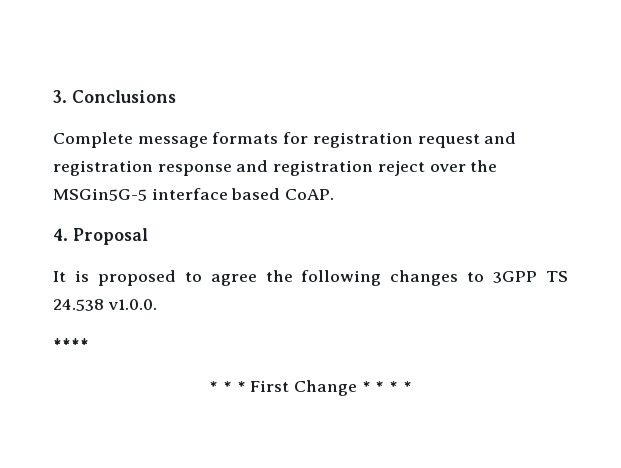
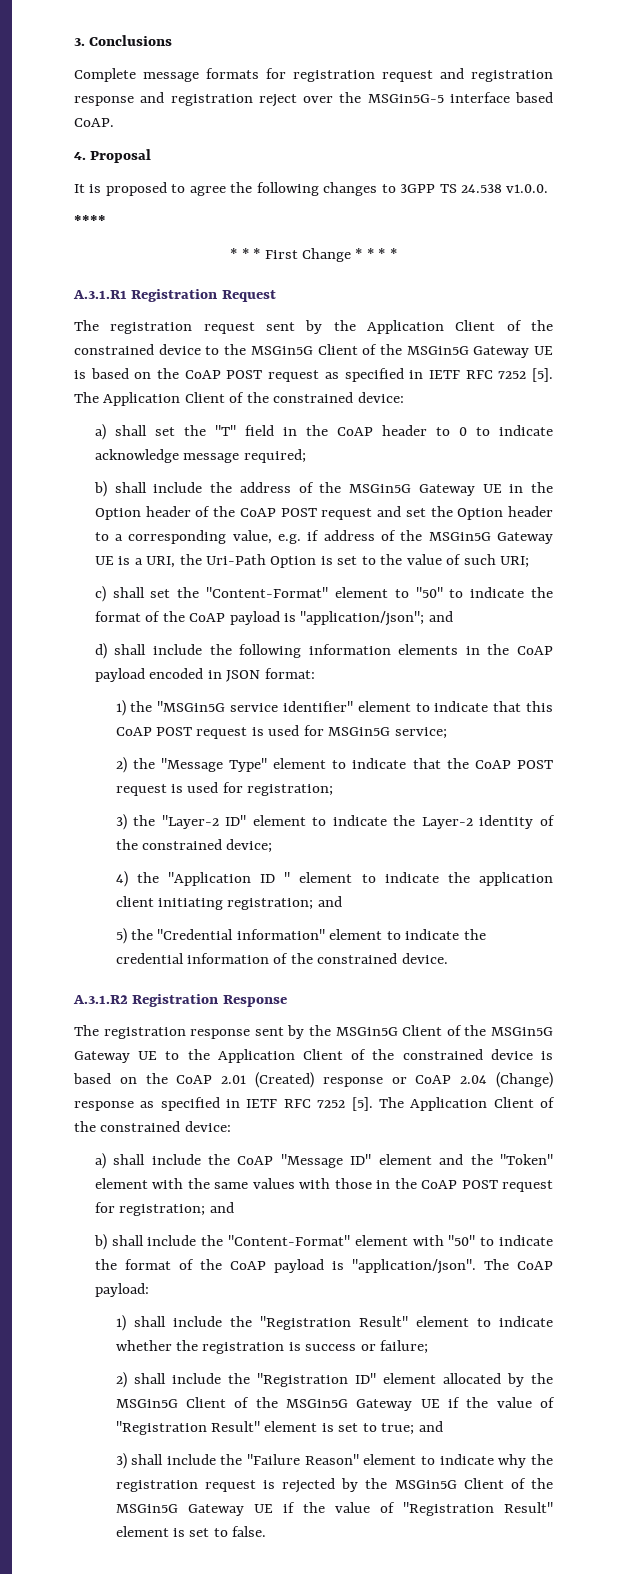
+ A.3.1.R1 Registration Request
+ The registration request sent by the Application Client of the constrained device to the MSGin5G Client of the MSGin5G Gateway UE is based on the CoAP POST request as specified in IETF RFC 7252 [5]. The Application Client of the constrained device:
+ a) shall set the "T" field in the CoAP header to 0 to indicate acknowledge message required;
+ b) shall include the address of the MSGin5G Gateway UE in the Option header of the CoAP POST request and set the Option header to a corresponding value, e.g. if address of the MSGin5G Gateway UE is a URI, the Uri-Path Option is set to the value of such URI;
+ c) shall set the "Content-Format" element to "50" to indicate the format of the CoAP payload is "application/json"; and
+ d) shall include the following information elements in the CoAP payload encoded in JSON format:
+ 1) the "MSGin5G service identifier" element to indicate that this CoAP POST request is used for MSGin5G service;
+ 2) the "Message Type" element to indicate that the CoAP POST request is used for registration;
+ 3) the "Layer-2 ID" element to indicate the Layer-2 identity of the constrained device;
+ 4) the "Application ID " element to indicate the application client initiating registration; and
+ 5) the "Credential information" element to indicate the credential information of the constrained device.
+ A.3.1.R2 Registration Response
+ The registration response sent by the MSGin5G Client of the MSGin5G Gateway UE to the Application Client of the constrained device is based on the CoAP 2.01 (Created) response or CoAP 2.04 (Change) response as specified in IETF RFC 7252 [5]. The Application Client of the constrained device:
+ a) shall include the CoAP "Message ID" element and the "Token" element with the same values with those in the CoAP POST request for registration; and
+ b) shall include the "Content-Format" element with "50" to indicate the format of the CoAP payload is "application/json". The CoAP payload:
+ 1) shall include the "Registration Result" element to indicate whether the registration is success or failure;
+ 2) shall include the "Registration ID" element allocated by the MSGin5G Client of the MSGin5G Gateway UE if the value of "Registration Result" element is set to true; and
+ 3) shall include the "Failure Reason" element to indicate why the registration request is rejected by the MSGin5G Client of the MSGin5G Gateway UE if the value of "Registration Result" element is set to false.

